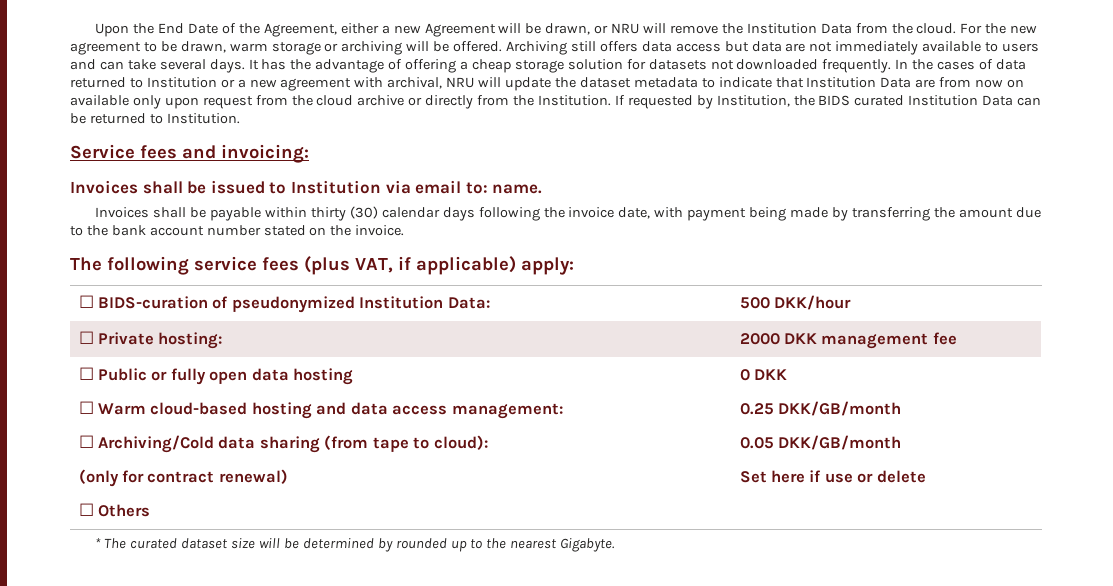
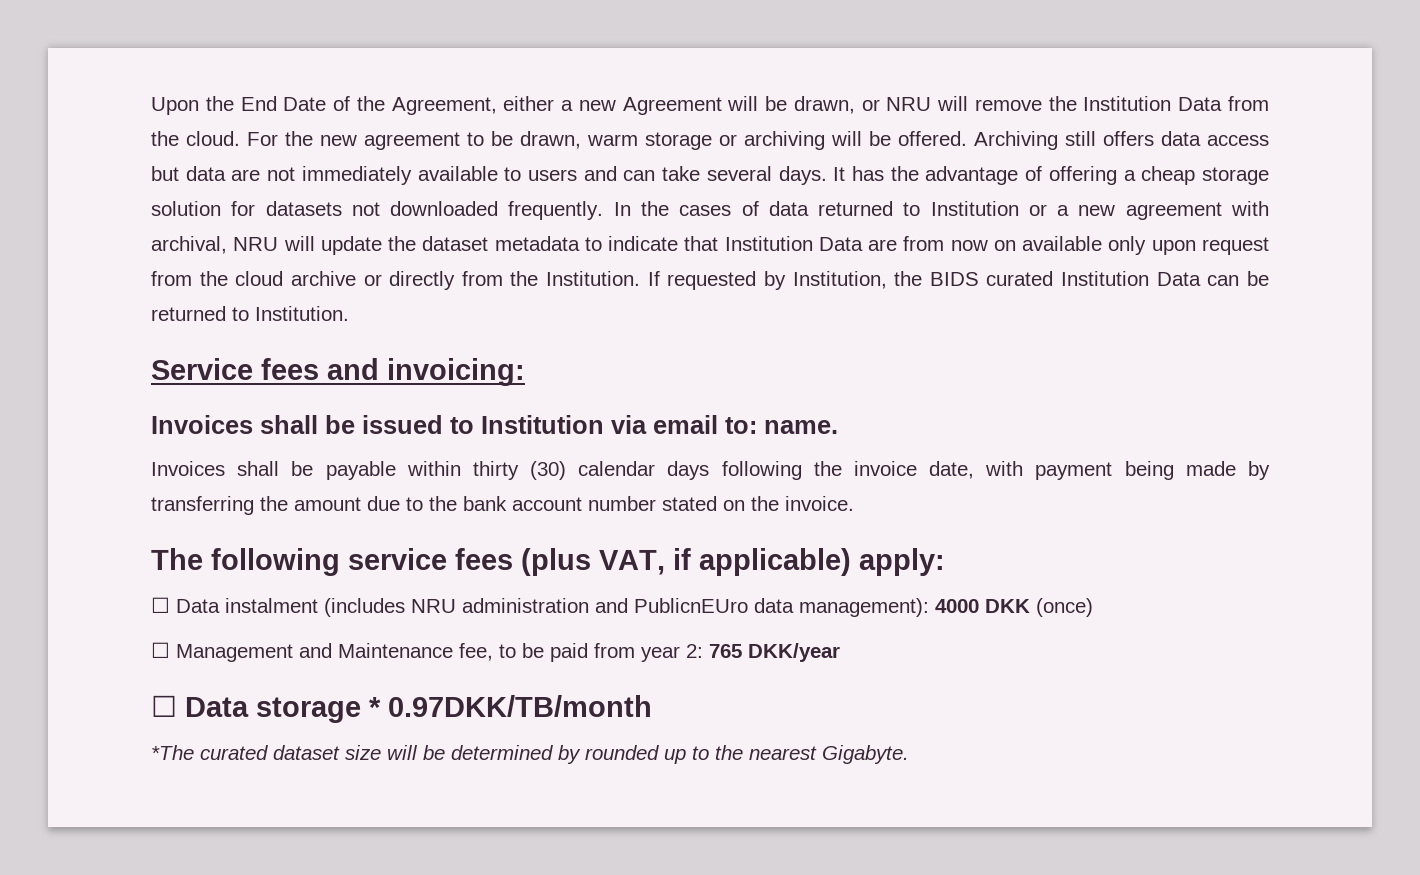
- ☐ BIDS-curation of pseudonymized Institution Data: | 500 DKK/hour
- ☐ Private hosting: | 2000 DKK management fee
- ☐ Public or fully open data hosting
- ☐ Warm cloud-based hosting and data access management:
- ☐ Archiving/Cold data sharing (from tape to cloud):
- (only for contract renewal)
- ☐ Others | 0 DKK
- 0.25 DKK/GB/month
- 0.05 DKK/GB/month
- Set here if use or delete
- * The curated dataset size will be determined by rounded up to the nearest Gigabyte.
+ ☐ Data instalment (includes NRU administration and PublicnEUro data management): 4000 DKK (once)
+ ☐ Management and Maintenance fee, to be paid from year 2: 765 DKK/year
+ ☐ Data storage * 0.97DKK/TB/month
+ *The curated dataset size will be determined by rounded up to the nearest Gigabyte.

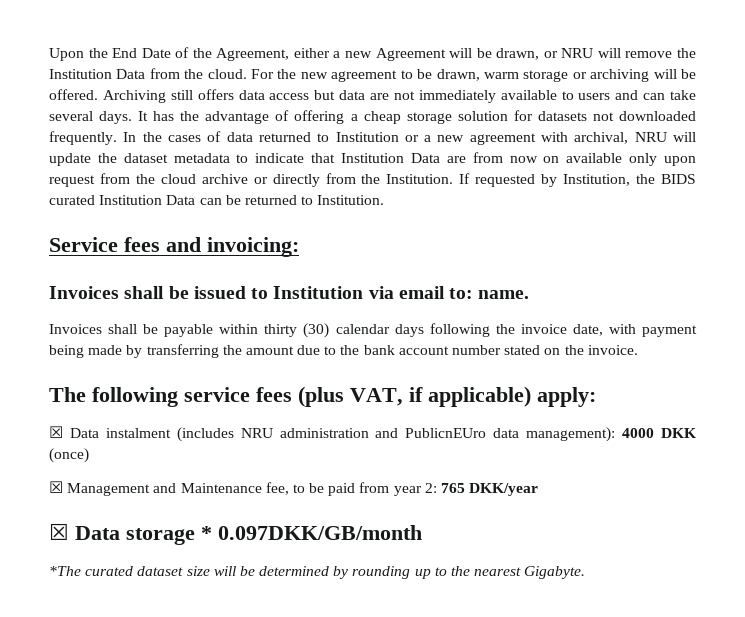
- ☐ Data instalment (includes NRU administration and PublicnEUro data management): 4000 DKK (once)
+ ☒ Data instalment (includes NRU administration and PublicnEUro data management): 4000 DKK (once)
- ☐ Management and Maintenance fee, to be paid from year 2: 765 DKK/year
+ ☒ Management and Maintenance fee, to be paid from year 2: 765 DKK/year
- ☐ Data storage * 0.97DKK/TB/month
+ ☒ Data storage * 0.097DKK/GB/month
- *The curated dataset size will be determined by rounded up to the nearest Gigabyte.
+ *The curated dataset size will be determined by rounding up to the nearest Gigabyte.

